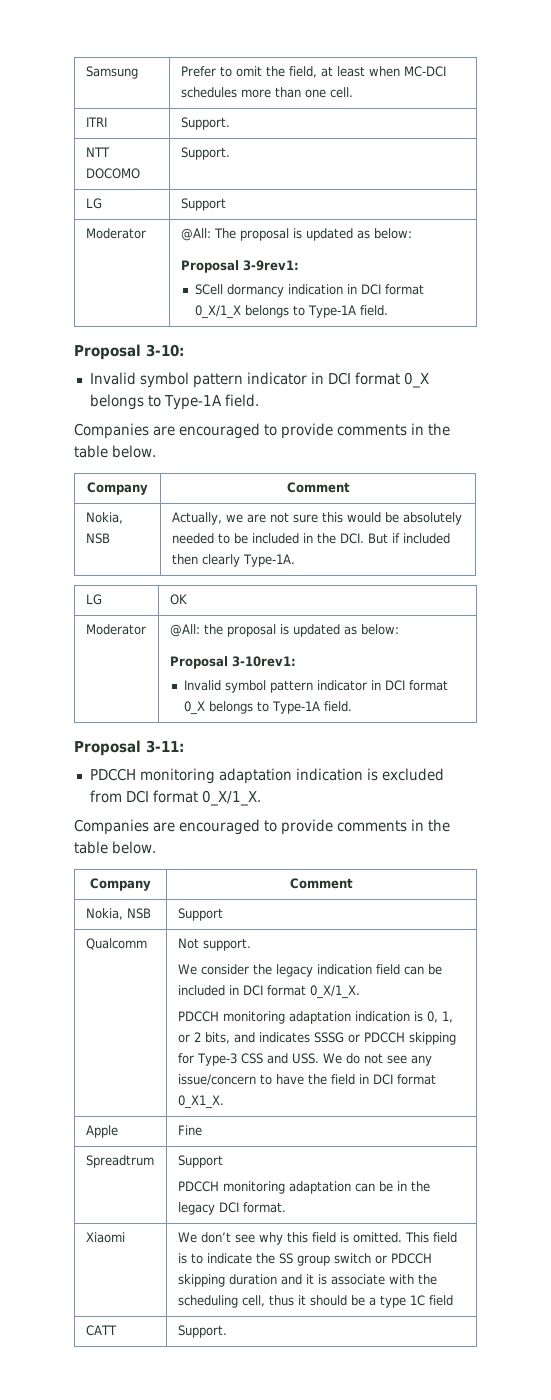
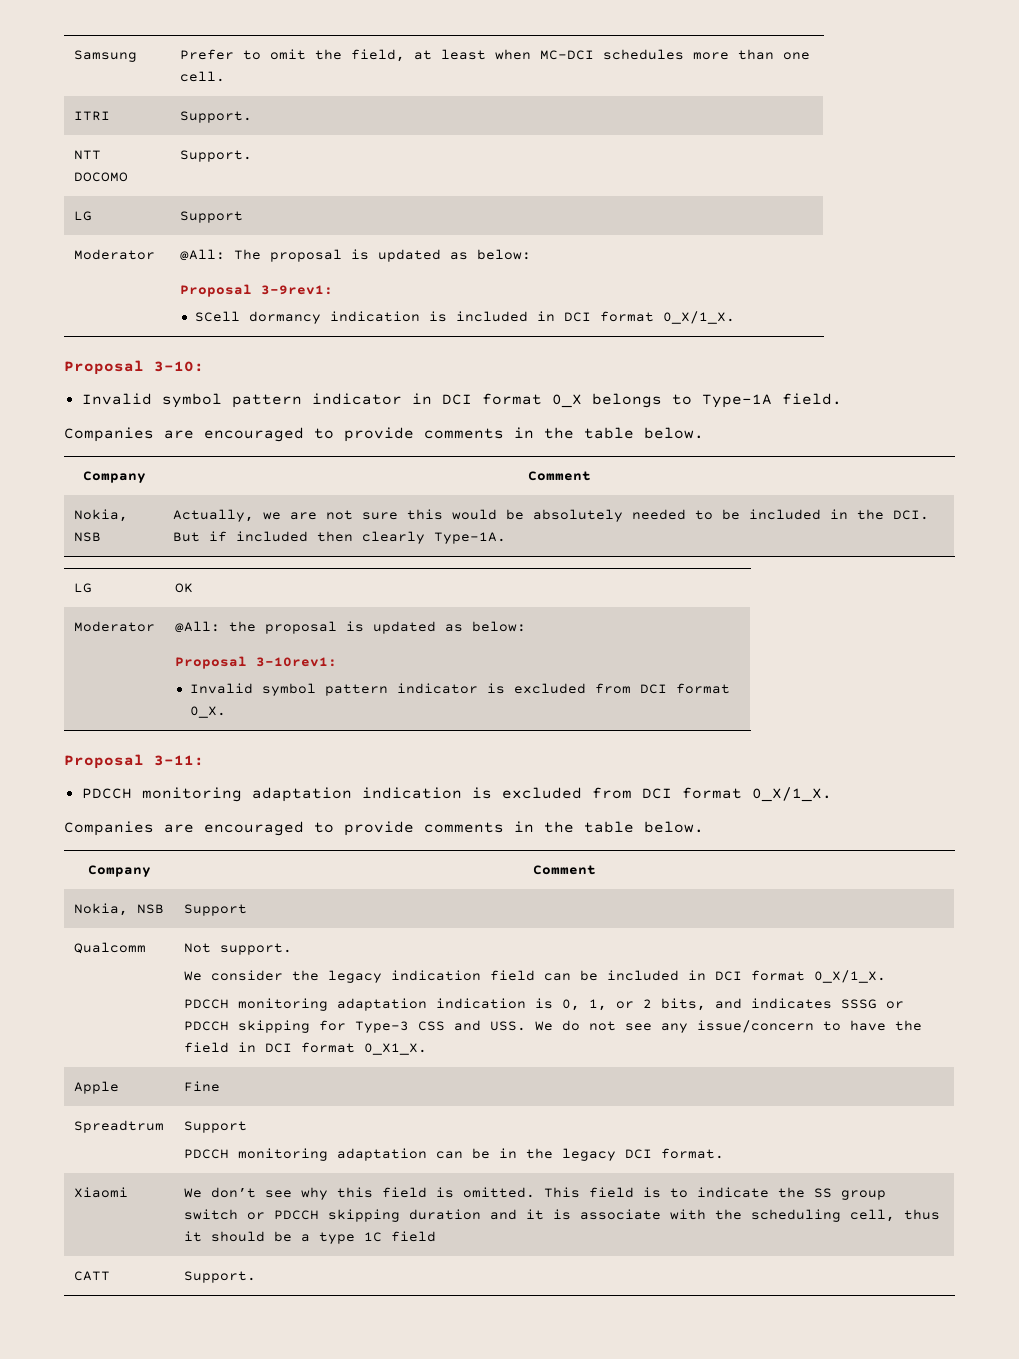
  Moderator | @All: The proposal is updated as below:
  Proposal 3-9rev1:
- SCell dormancy indication in DCI format 0_X/1_X belongs to Type-1A field.
+ SCell dormancy indication is included in DCI format 0_X/1_X.
  Moderator | @All: the proposal is updated as below:
  Proposal 3-10rev1:
- Invalid symbol pattern indicator in DCI format 0_X belongs to Type-1A field.
+ Invalid symbol pattern indicator is excluded from DCI format 0_X.

